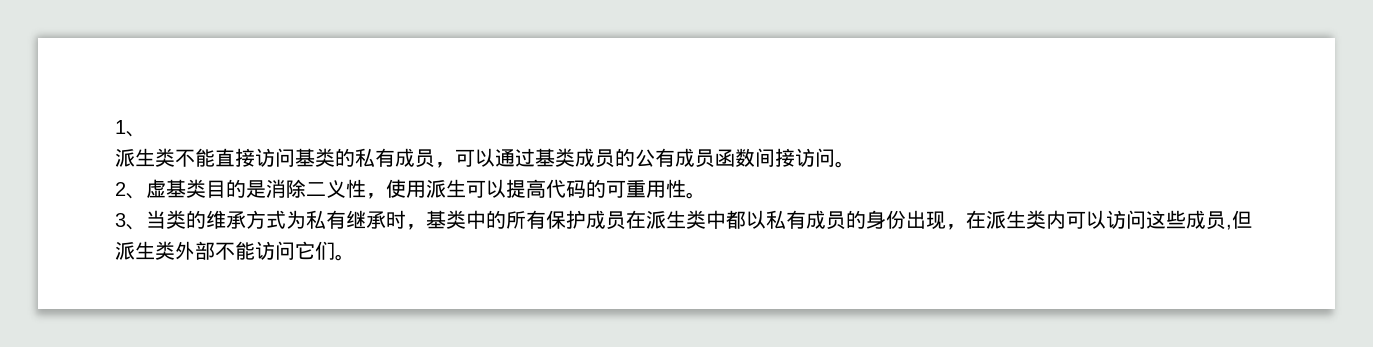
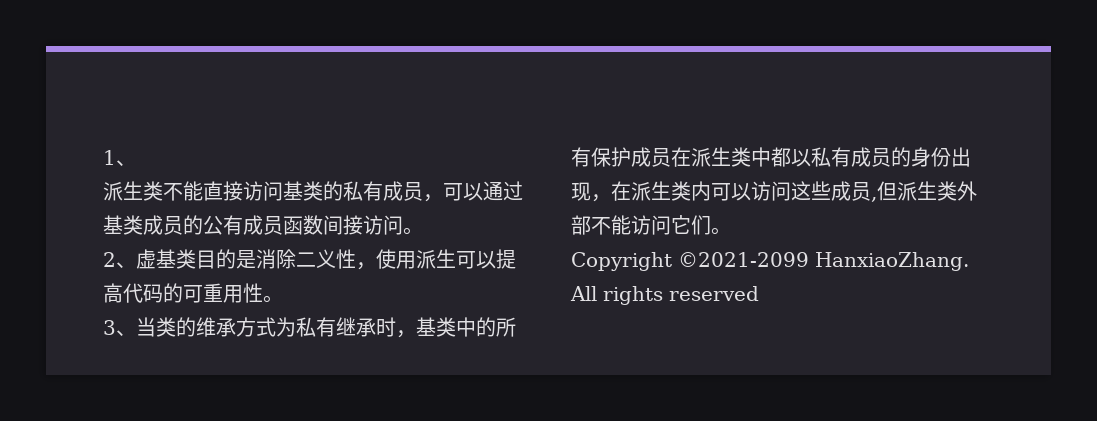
+ Copyright ©2021-2099 HanxiaoZhang. All rights reserved

